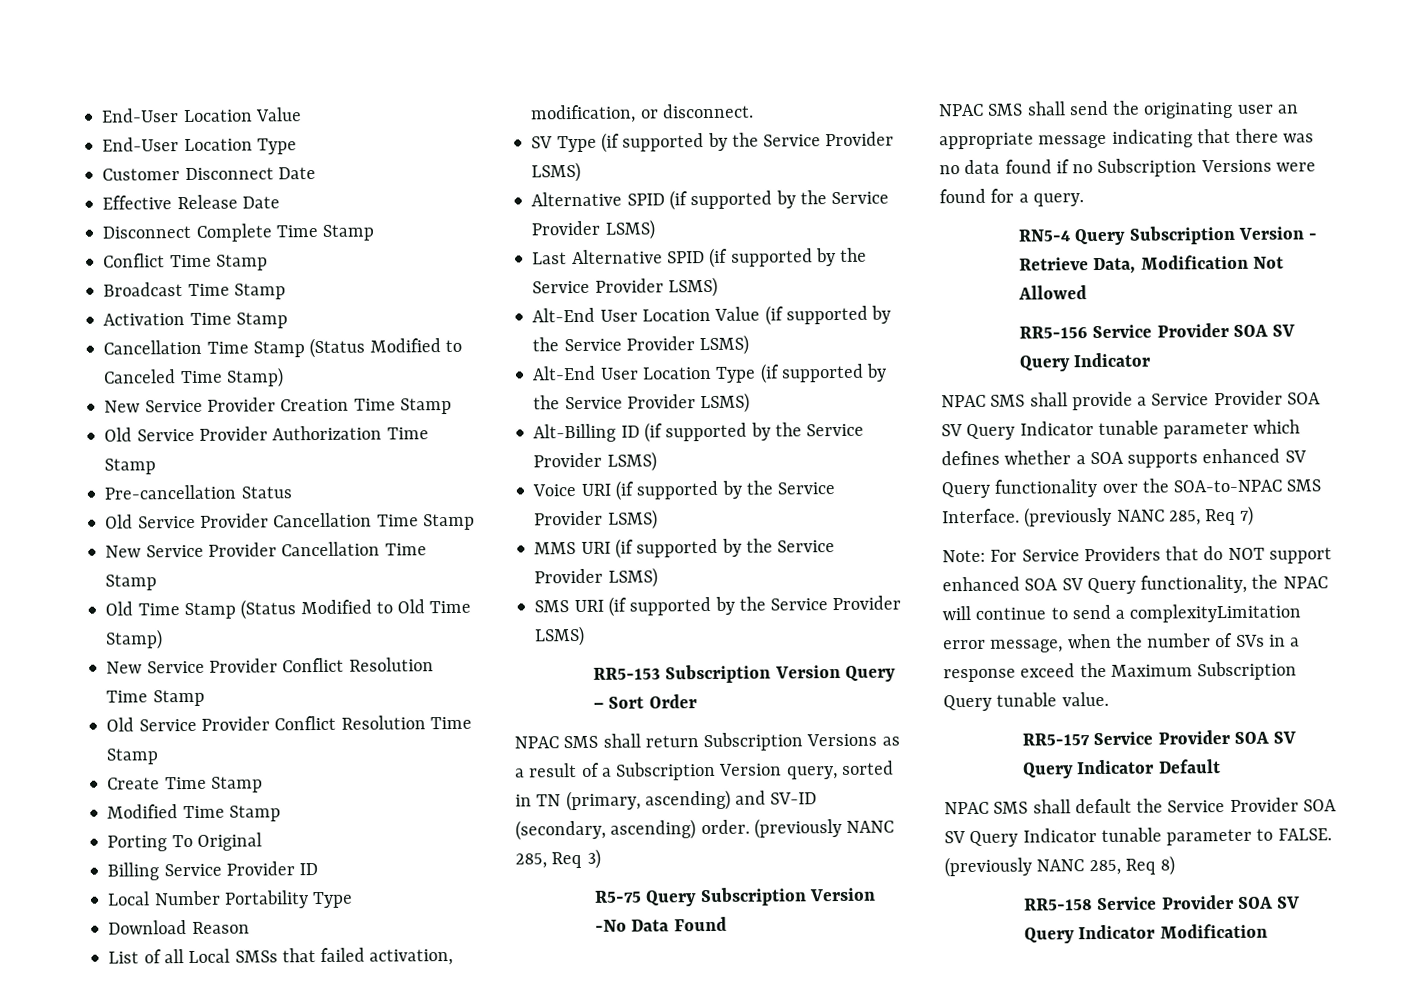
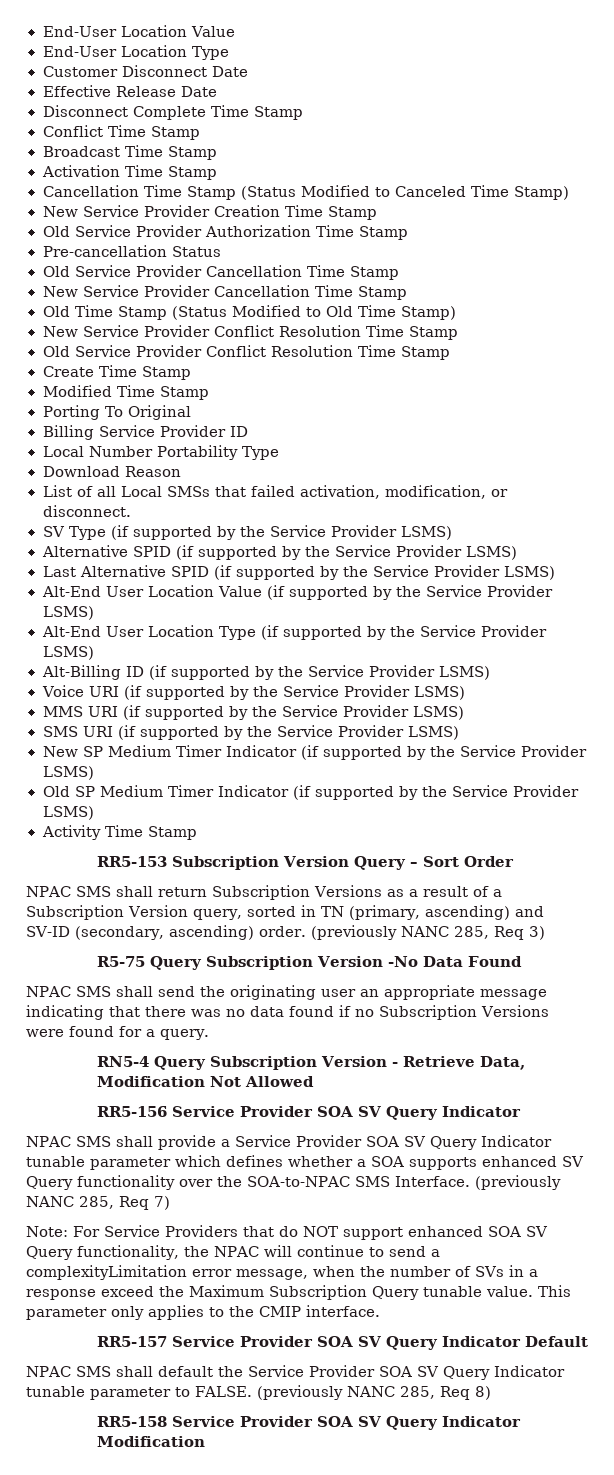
+ New SP Medium Timer Indicator (if supported by the Service Provider LSMS)
+ Old SP Medium Timer Indicator (if supported by the Service Provider LSMS)
+ Activity Time Stamp
+ This parameter only applies to the CMIP interface.

